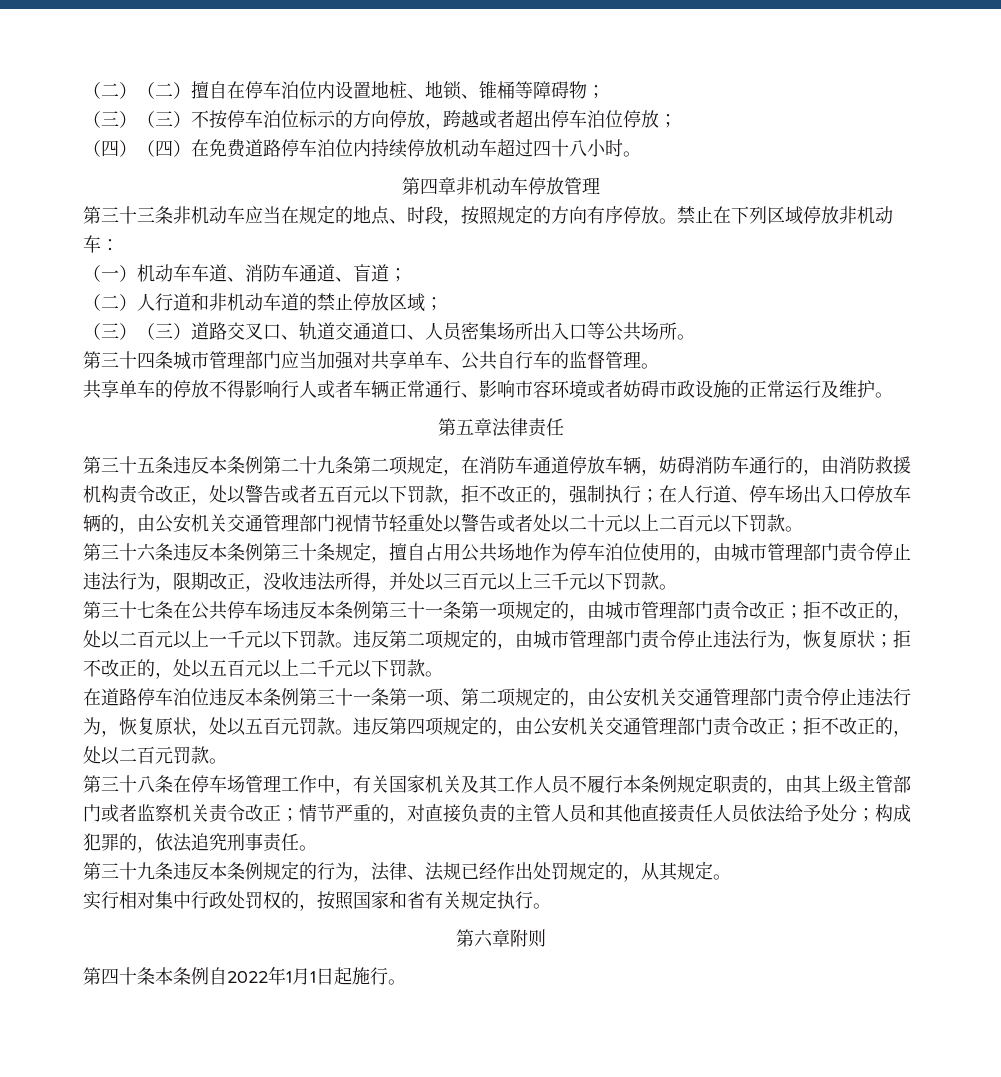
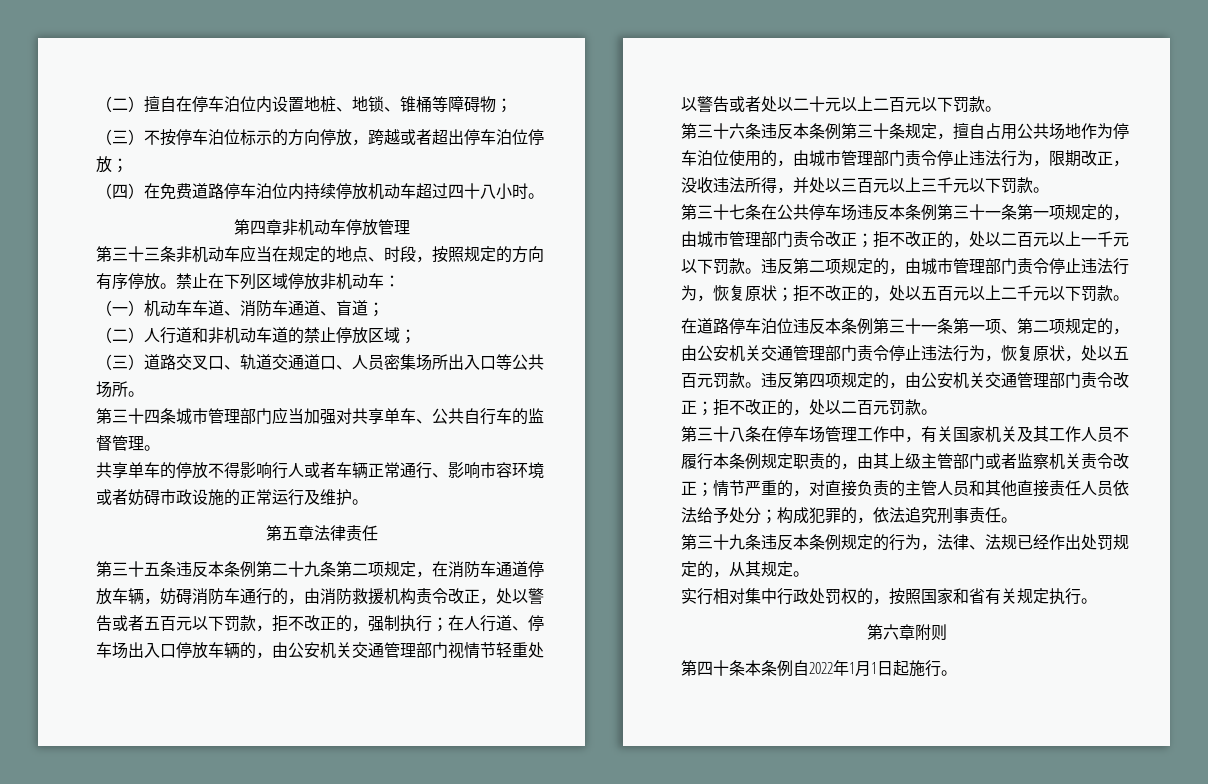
- （二）（二）擅自在停车泊位内设置地桩、地锁、锥桶等障碍物；
+ （二）擅自在停车泊位内设置地桩、地锁、锥桶等障碍物；
- （三）（三）不按停车泊位标示的方向停放，跨越或者超出停车泊位停放；
+ （三）不按停车泊位标示的方向停放，跨越或者超出停车泊位停放；
- （四）（四）在免费道路停车泊位内持续停放机动车超过四十八小时。
+ （四）在免费道路停车泊位内持续停放机动车超过四十八小时。
- （三）（三）道路交叉口、轨道交通道口、人员密集场所出入口等公共场所。
+ （三）道路交叉口、轨道交通道口、人员密集场所出入口等公共场所。

